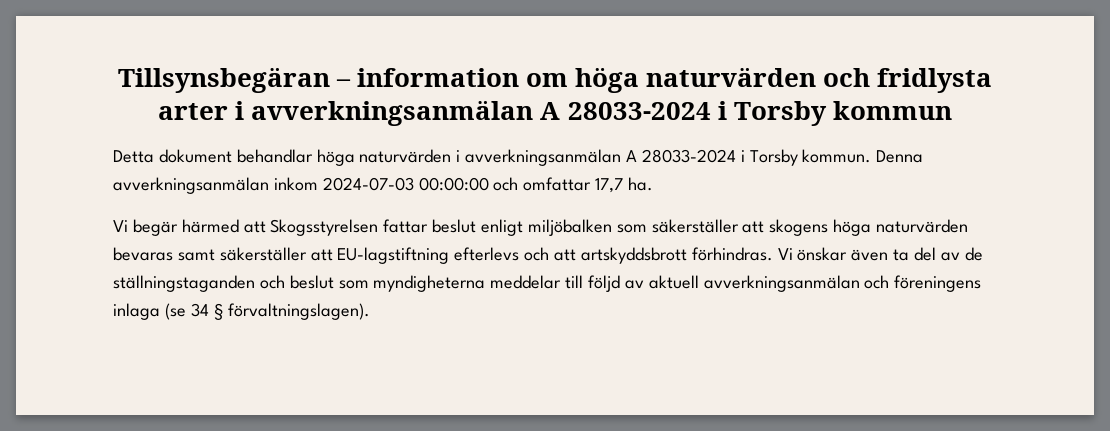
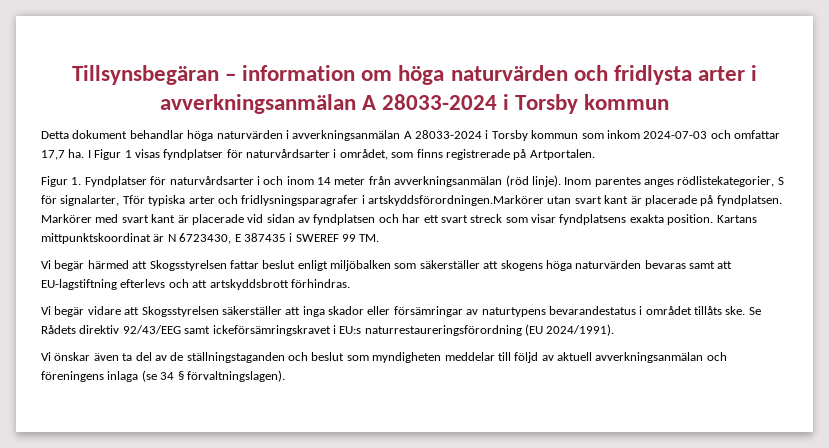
- Detta dokument behandlar höga naturvärden i avverkningsanmälan A 28033-2024 i Torsby kommun. Denna avverkningsanmälan inkom 2024-07-03 00:00:00 och omfattar 17,7 ha.
+ Detta dokument behandlar höga naturvärden i avverkningsanmälan A 28033-2024 i Torsby kommun som inkom 2024-07-03 och omfattar 17,7 ha. I Figur 1 visas fyndplatser för naturvårdsarter i området, som finns registrerade på Artportalen.
+ Figur 1. Fyndplatser för naturvårdsarter i och inom 14 meter från avverkningsanmälan (röd linje). Inom parentes anges rödlistekategorier, S för signalarter, Tför typiska arter och fridlysningsparagrafer i artskyddsförordningen.Markörer utan svart kant är placerade på fyndplatsen. Markörer med svart kant är placerade vid sidan av fyndplatsen och har ett svart streck som visar fyndplatsens exakta position. Kartans mittpunktskoordinat är N 6723430, E 387435 i SWEREF 99 TM.
- Vi begär härmed att Skogsstyrelsen fattar beslut enligt miljöbalken som säkerställer att skogens höga naturvärden bevaras samt säkerställer att EU-lagstiftning efterlevs och att artskyddsbrott förhindras. Vi önskar även ta del av de ställningstaganden och beslut som myndigheterna meddelar till följd av aktuell avverkningsanmälan och föreningens inlaga (se 34 § förvaltningslagen).
+ Vi begär härmed att Skogsstyrelsen fattar beslut enligt miljöbalken som säkerställer att skogens höga naturvärden bevaras samt att EU-lagstiftning efterlevs och att artskyddsbrott förhindras.
+ Vi begär vidare att Skogsstyrelsen säkerställer att inga skador eller försämringar av naturtypens bevarandestatus i området tillåts ske. Se Rådets direktiv 92/43/EEG samt ickeförsämringskravet i EU:s naturrestaureringsförordning (EU 2024/1991).
+ Vi önskar även ta del av de ställningstaganden och beslut som myndigheten meddelar till följd av aktuell avverkningsanmälan och föreningens inlaga (se 34 § förvaltningslagen).

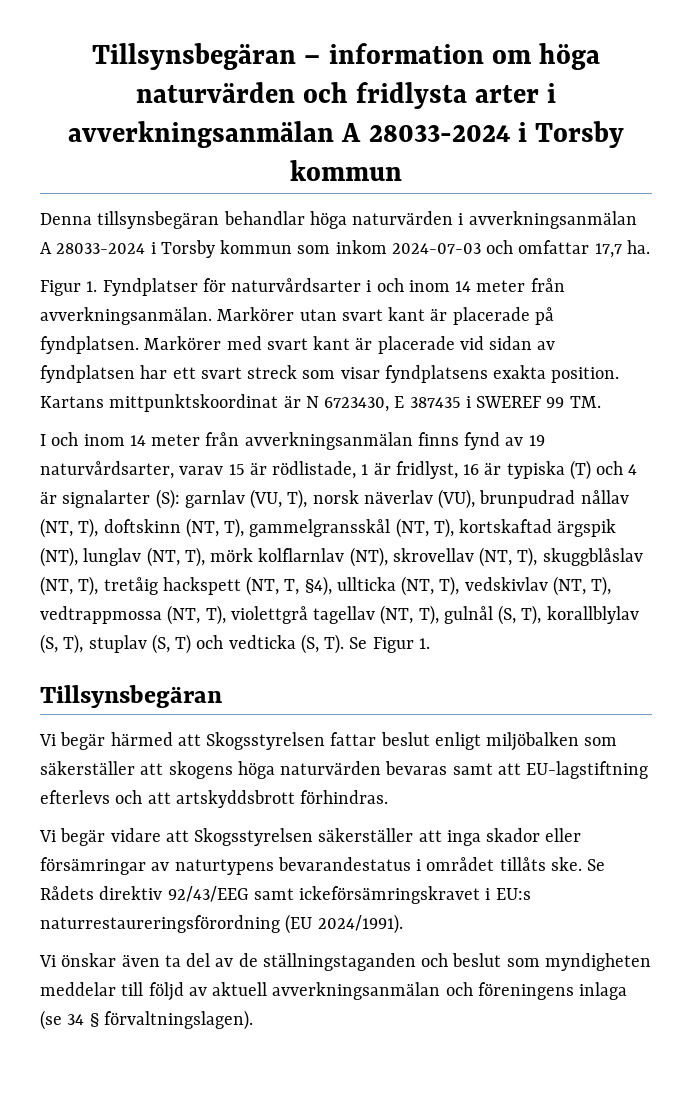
- Detta dokument behandlar höga naturvärden i avverkningsanmälan A 28033-2024 i Torsby kommun som inkom 2024-07-03 och omfattar 17,7 ha. I Figur 1 visas fyndplatser för naturvårdsarter i området, som finns registrerade på Artportalen.
+ Denna tillsynsbegäran behandlar höga naturvärden i avverkningsanmälan A 28033-2024 i Torsby kommun som inkom 2024-07-03 och omfattar 17,7 ha.
- Figur 1. Fyndplatser för naturvårdsarter i och inom 14 meter från avverkningsanmälan (röd linje). Inom parentes anges rödlistekategorier, S för signalarter, Tför typiska arter och fridlysningsparagrafer i artskyddsförordningen.Markörer utan svart kant är placerade på fyndplatsen.
+ Figur 1. Fyndplatser för naturvårdsarter i och inom 14 meter från avverkningsanmälan. Markörer utan svart kant är placerade på fyndplatsen.
- Markörer med svart kant är placerade vid sidan av fyndplatsen och har ett svart streck som visar fyndplatsens exakta position.
+ Markörer med svart kant är placerade vid sidan av fyndplatsen har ett svart streck som visar fyndplatsens exakta position.
+ I och inom 14 meter från avverkningsanmälan finns fynd av 19 naturvårdsarter, varav 15 är rödlistade, 1 är fridlyst, 16 är typiska (T) och 4 är signalarter (S): garnlav (VU, T), norsk näverlav (VU), brunpudrad nållav (NT, T), doftskinn (NT, T), gammelgransskål (NT, T), kortskaftad ärgspik (NT), lunglav (NT, T), mörk kolflarnlav (NT), skrovellav (NT, T), skuggblåslav (NT, T), tretåig hackspett (NT, T, §4), ullticka (NT, T), vedskivlav (NT, T), vedtrappmossa (NT, T), violettgrå tagellav (NT, T), gulnål (S, T), korallblylav (S, T), stuplav (S, T) och vedticka (S, T). Se Figur 1.
+ Tillsynsbegäran

